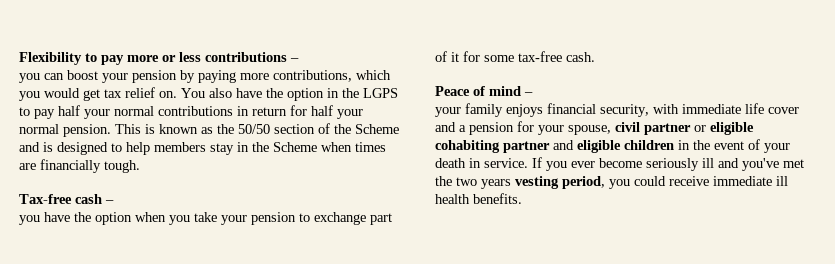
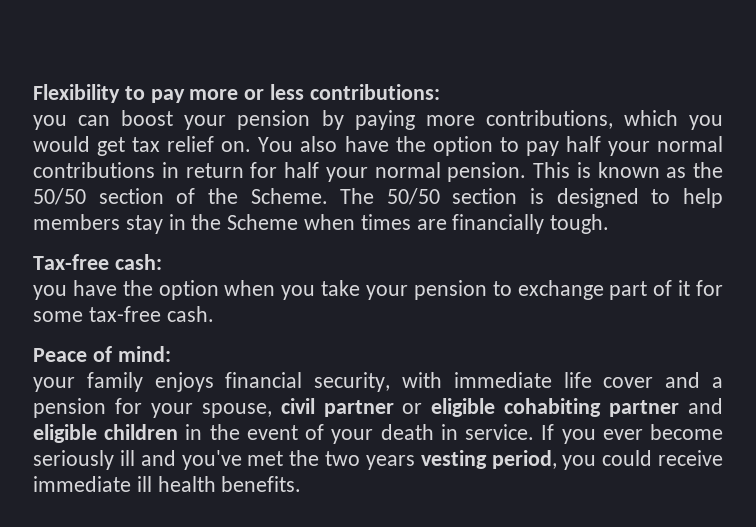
- Flexibility to pay more or less contributions –
+ Flexibility to pay more or less contributions:
- You also have the option in the LGPS to pay half your normal contributions in return for half your normal pension.
+ You also have the option to pay half your normal contributions in return for half your normal pension.
- This is known as the 50/50 section of the Scheme and is designed to help members stay in the Scheme when times are financially tough.
+ This is known as the 50/50 section of the Scheme. The 50/50 section is designed to help members stay in the Scheme when times are financially tough.
- Tax-free cash –
+ Tax-free cash:
- Peace of mind –
+ Peace of mind:

